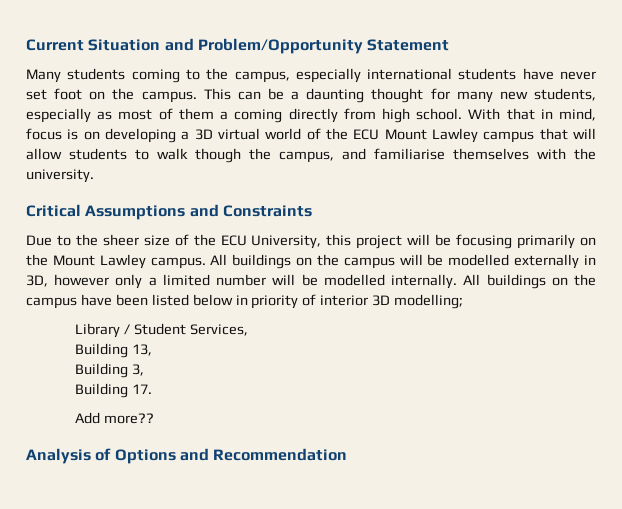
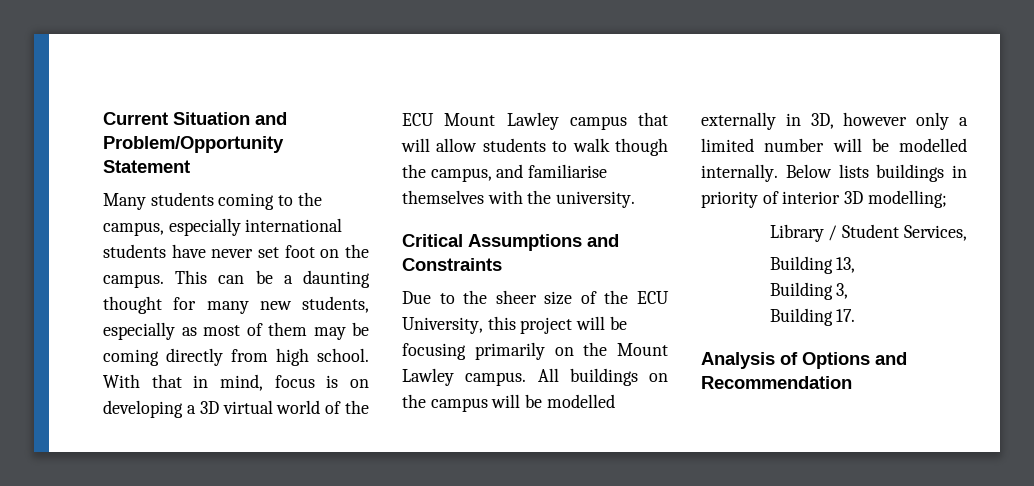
- This can be a daunting thought for many new students, especially as most of them a coming directly from high school.
+ This can be a daunting thought for many new students, especially as most of them may be coming directly from high school.
- All buildings on the campus have been listed below in priority of interior 3D modelling;
+ Below lists buildings in priority of interior 3D modelling;
- Add more??

